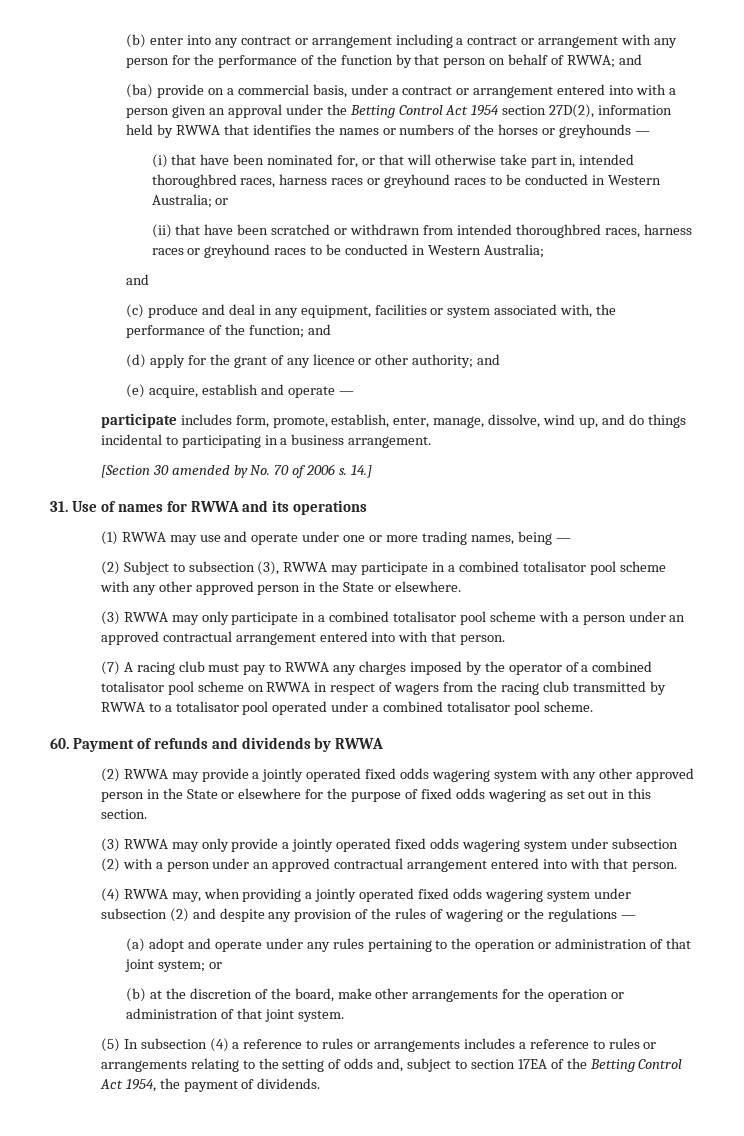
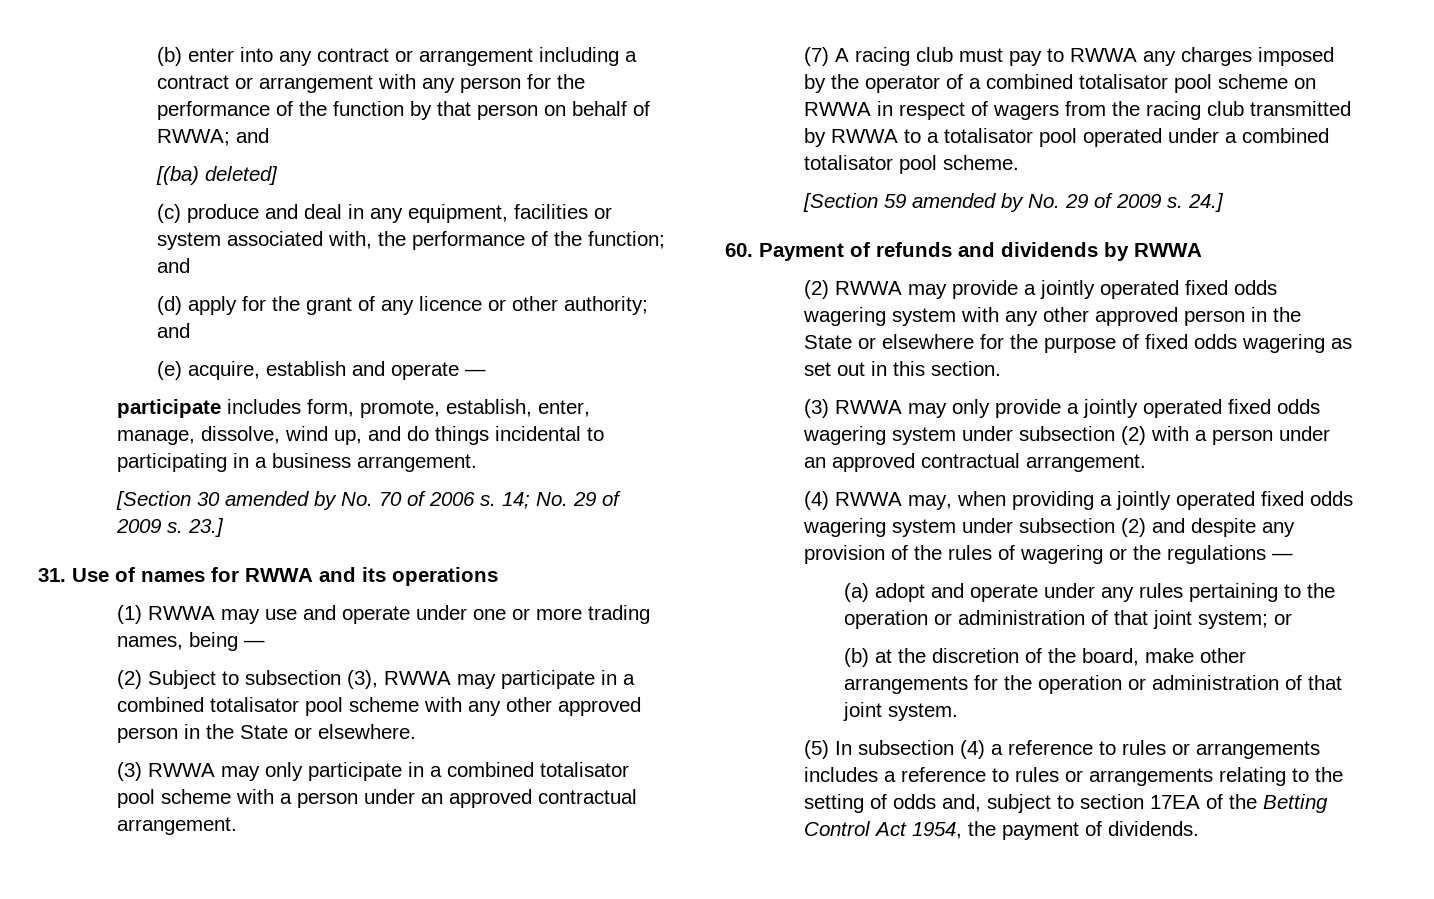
- (ba) provide on a commercial basis, under a contract or arrangement entered into with a person given an approval under the Betting Control Act 1954 section 27D(2), information held by RWWA that identifies the names or numbers of the horses or greyhounds —
- (i) that have been nominated for, or that will otherwise take part in, intended thoroughbred races, harness races or greyhound races to be conducted in Western Australia; or
- (ii) that have been scratched or withdrawn from intended thoroughbred races, harness races or greyhound races to be conducted in Western Australia;
- and
+ [(ba) deleted]
- 14.]
+ 14; No. 29 of 2009 s. 23.]
- (3) RWWA may only participate in a combined totalisator pool scheme with a person under an approved contractual arrangement entered into with that person.
+ (3) RWWA may only participate in a combined totalisator pool scheme with a person under an approved contractual arrangement.
+ [Section 59 amended by No. 29 of 2009 s. 24.]
- (3) RWWA may only provide a jointly operated fixed odds wagering system under subsection (2) with a person under an approved contractual arrangement entered into with that person.
+ (3) RWWA may only provide a jointly operated fixed odds wagering system under subsection (2) with a person under an approved contractual arrangement.

